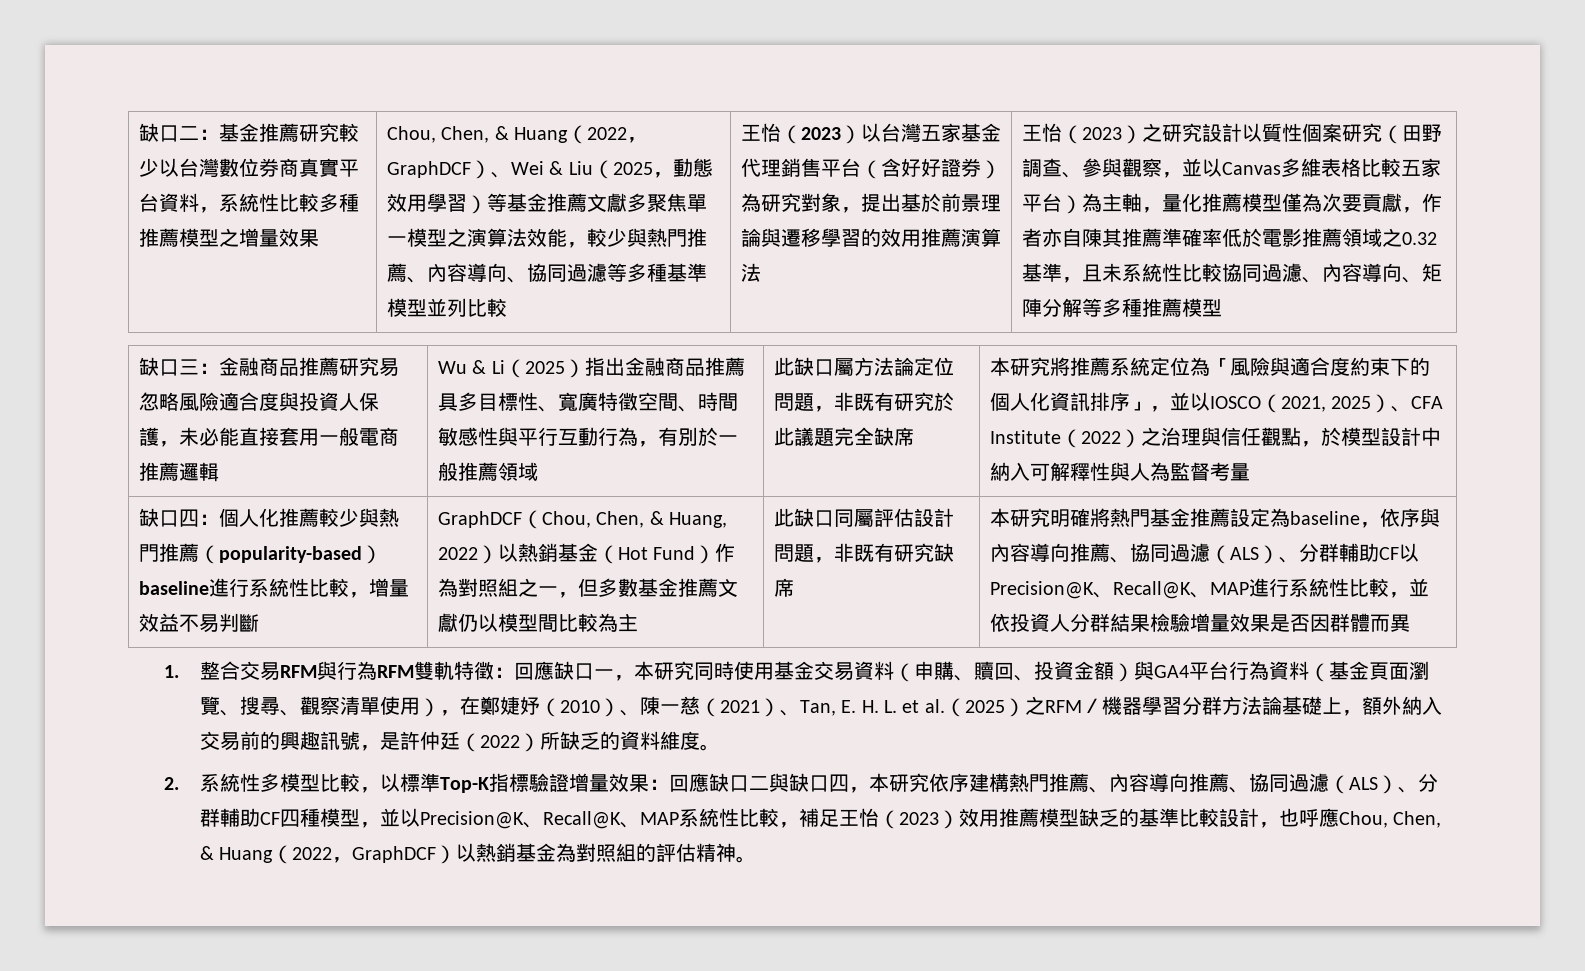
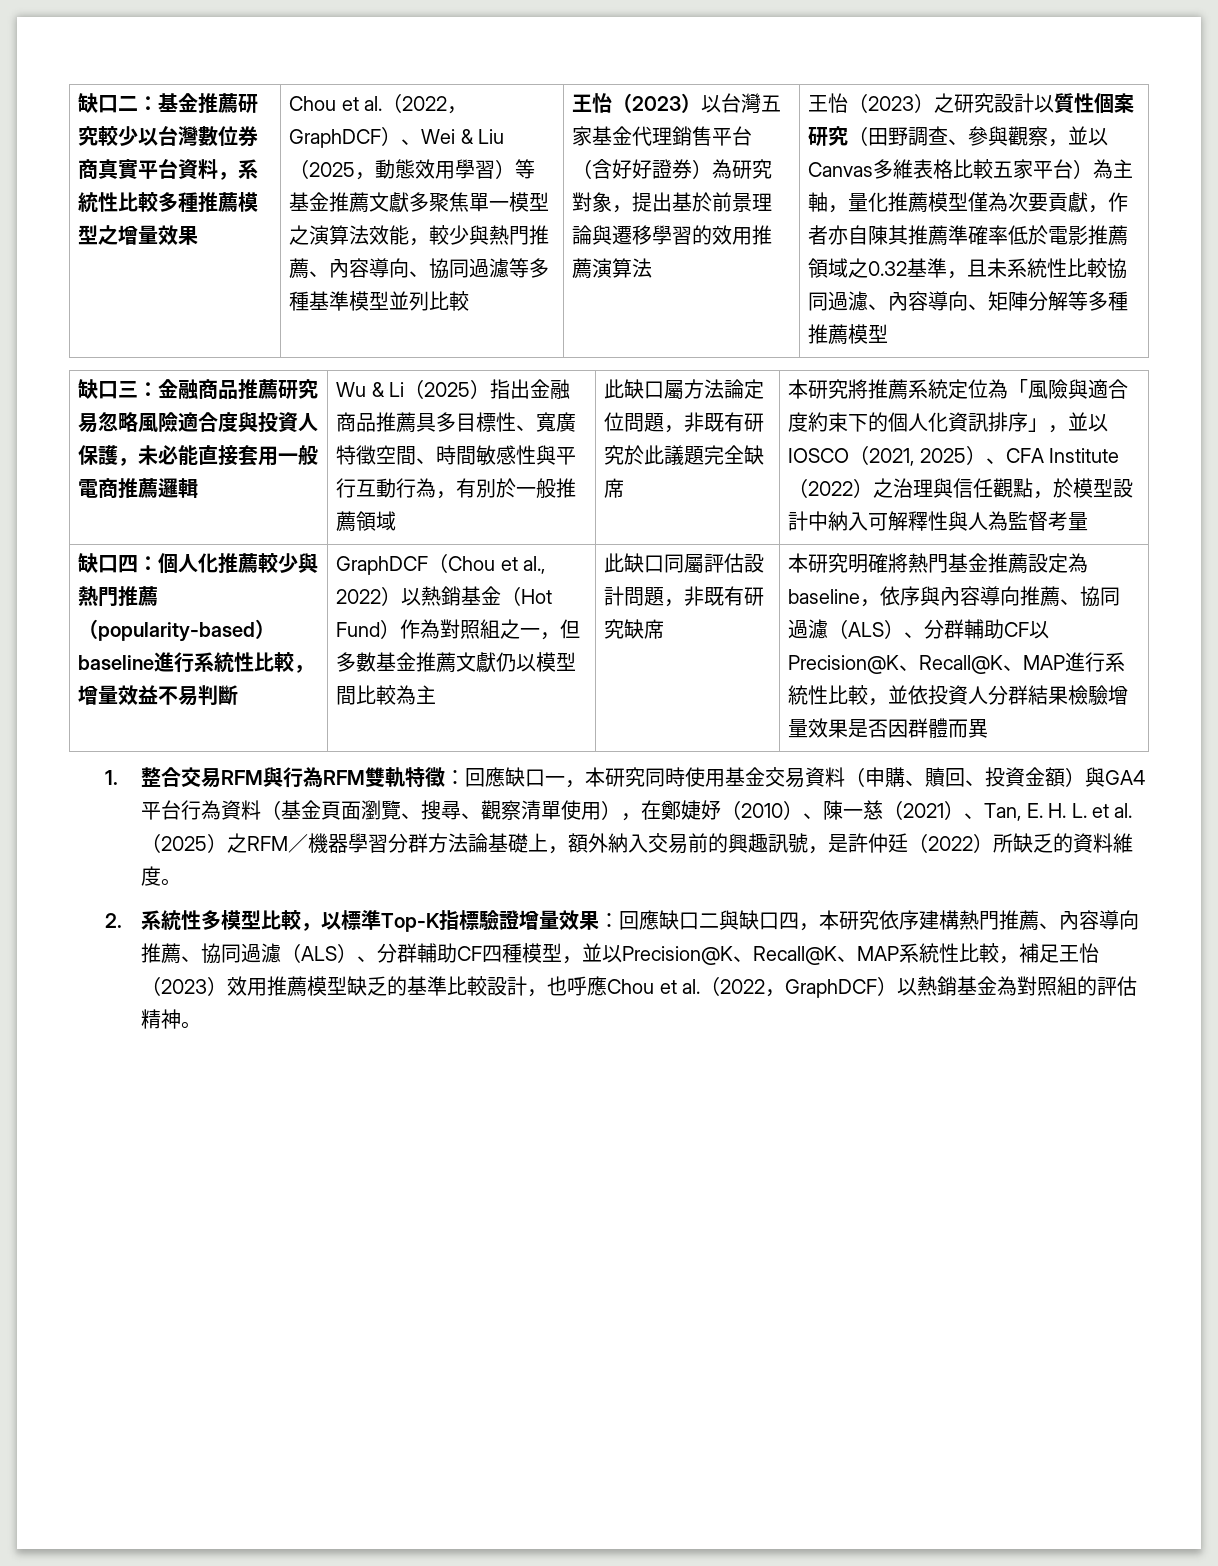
- Chou, Chen, & Huang（2022，GraphDCF）、Wei & Liu（2025，動態效用學習）等基金推薦文獻多聚焦單一模型之演算法效能，較少與熱門推薦、內容導向、協同過濾等多種基準模型並列比較
+ Chou et al.（2022，GraphDCF）、Wei & Liu（2025，動態效用學習）等基金推薦文獻多聚焦單一模型之演算法效能，較少與熱門推薦、內容導向、協同過濾等多種基準模型並列比較
- GraphDCF（Chou, Chen, & Huang, 2022）以熱銷基金（Hot Fund）作為對照組之一，但多數基金推薦文獻仍以模型間比較為主
+ GraphDCF（Chou et al., 2022）以熱銷基金（Hot Fund）作為對照組之一，但多數基金推薦文獻仍以模型間比較為主
- 回應缺口二與缺口四，本研究依序建構熱門推薦、內容導向推薦、協同過濾（ALS）、分群輔助CF四種模型，並以Precision@K、Recall@K、MAP系統性比較，補足王怡（2023）效用推薦模型缺乏的基準比較設計，也呼應Chou, Chen, & Huang（2022，GraphDCF）以熱銷基金為對照組的評估精神。
+ 回應缺口二與缺口四，本研究依序建構熱門推薦、內容導向推薦、協同過濾（ALS）、分群輔助CF四種模型，並以Precision@K、Recall@K、MAP系統性比較，補足王怡（2023）效用推薦模型缺乏的基準比較設計，也呼應Chou et al.（2022，GraphDCF）以熱銷基金為對照組的評估精神。

